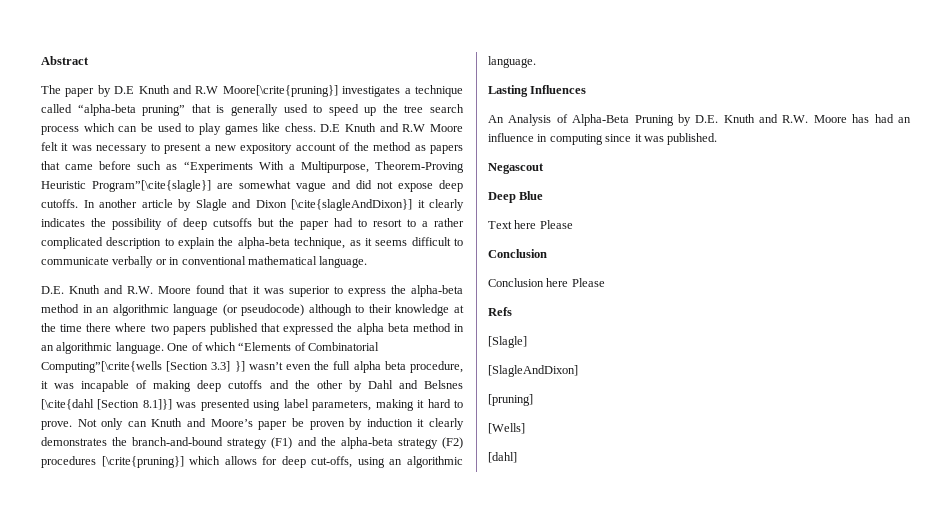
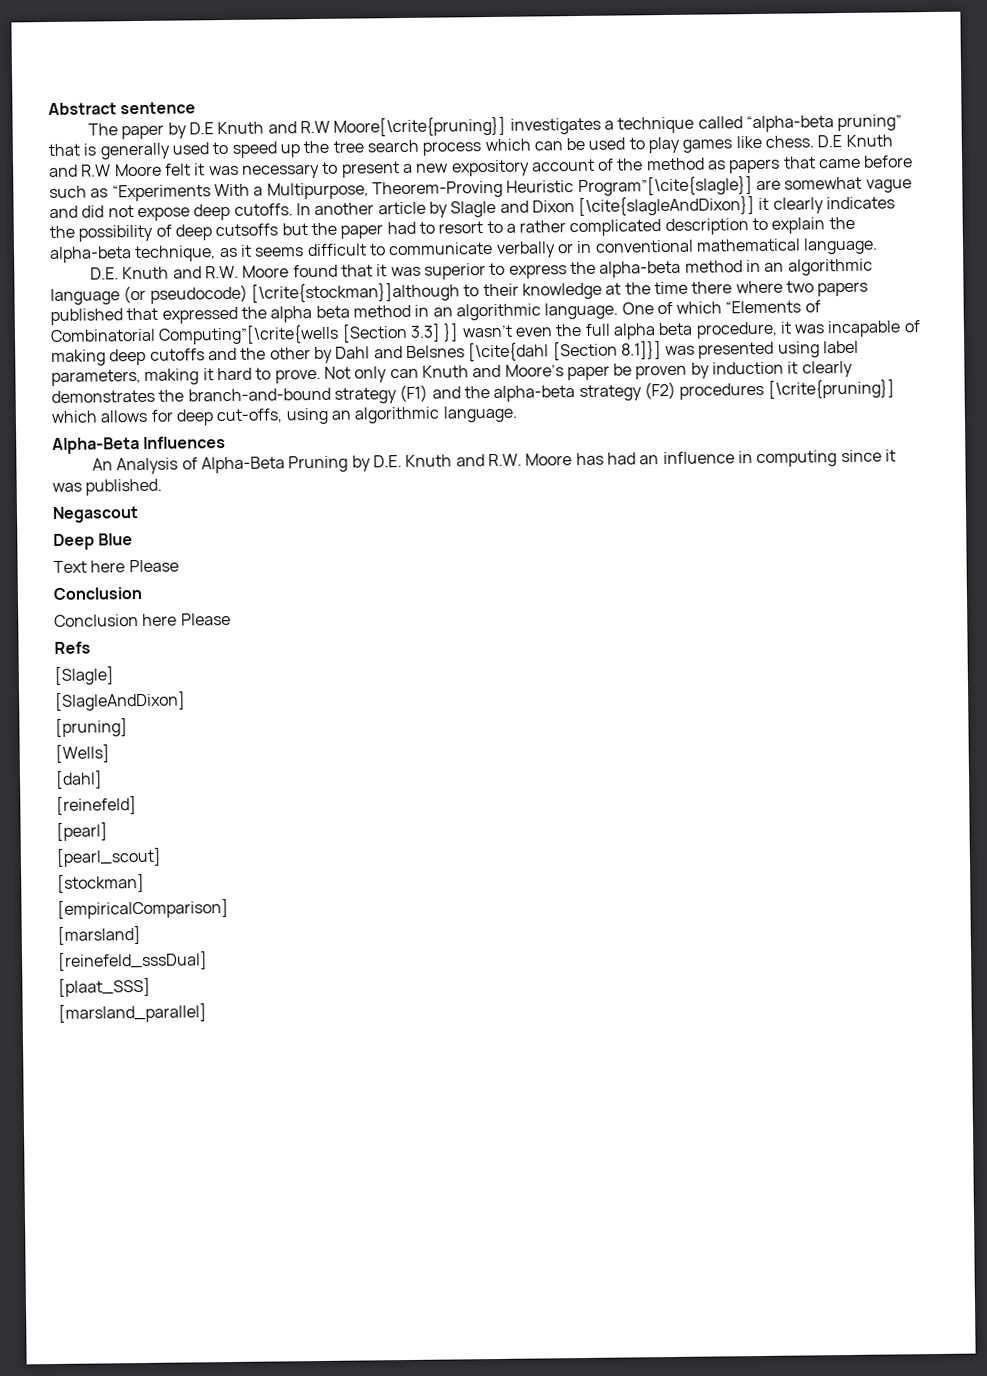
- Abstract
+ Abstract sentence
- D.E. Knuth and R.W. Moore found that it was superior to express the alpha-beta method in an algorithmic language (or pseudocode) although to their knowledge at the time there where two papers published that expressed the alpha beta method in an algorithmic language.
+ D.E. Knuth and R.W. Moore found that it was superior to express the alpha-beta method in an algorithmic language (or pseudocode) [\crite{stockman}]although to their knowledge at the time there where two papers published that expressed the alpha beta method in an algorithmic language.
- Lasting Influences
+ Alpha-Beta Influences
+ [reinefeld]
+ [pearl]
+ [pearl_scout]
+ [stockman]
+ [empiricalComparison]
+ [marsland]
+ [reinefeld_sssDual]
+ [plaat_SSS]
+ [marsland_parallel]

